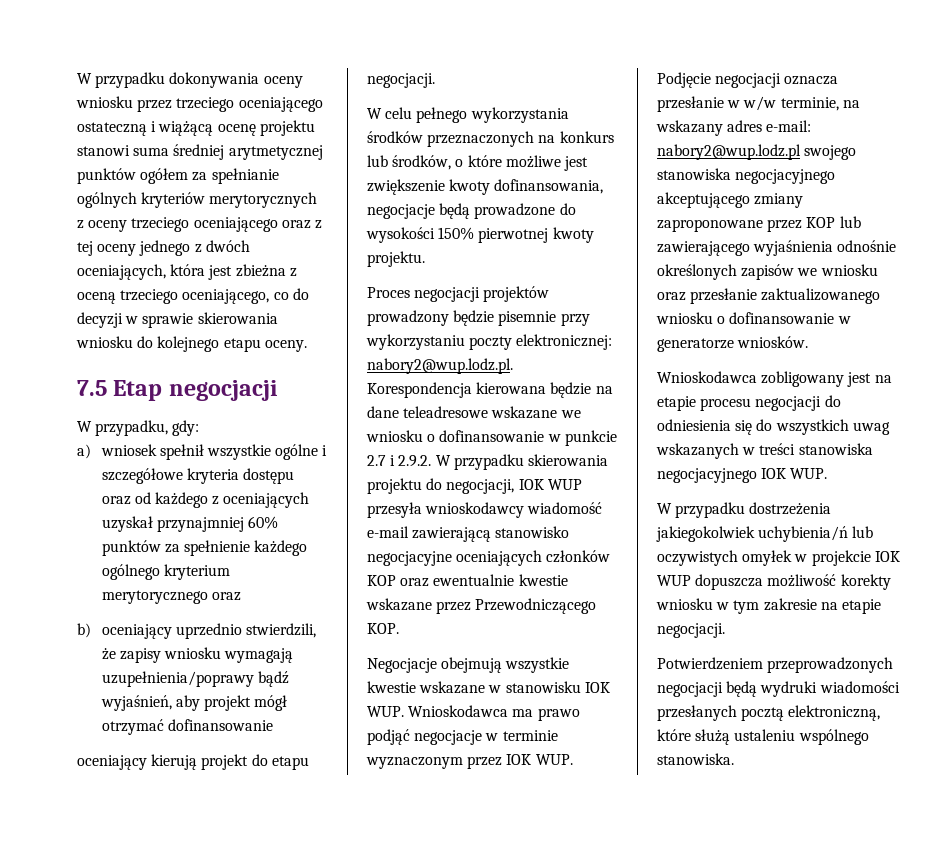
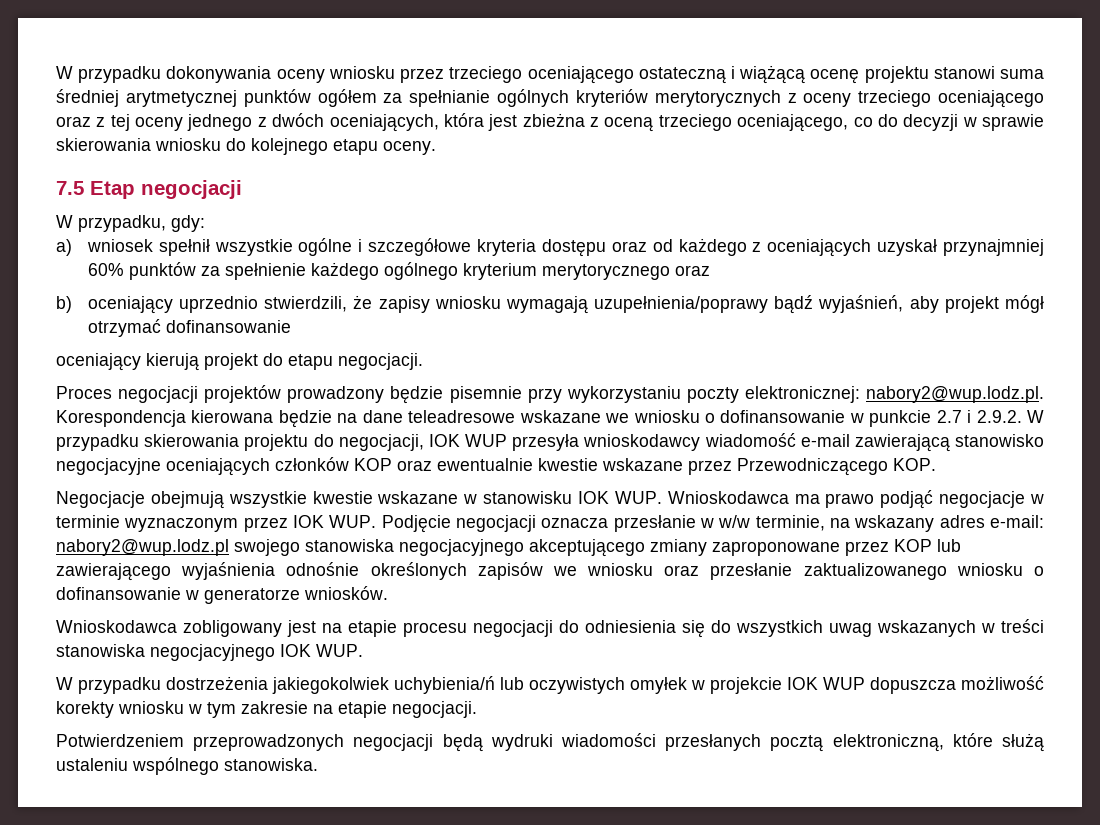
- W celu pełnego wykorzystania środków przeznaczonych na konkurs lub środków, o które możliwe jest zwiększenie kwoty dofinansowania, negocjacje będą prowadzone do wysokości 150% pierwotnej kwoty projektu.

